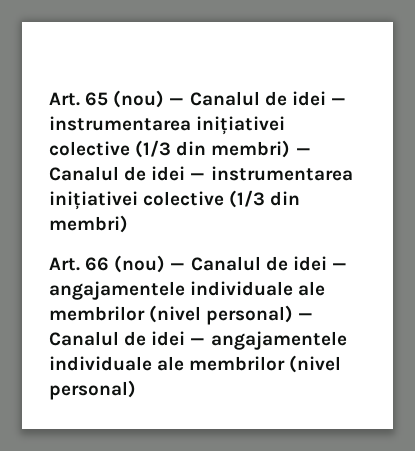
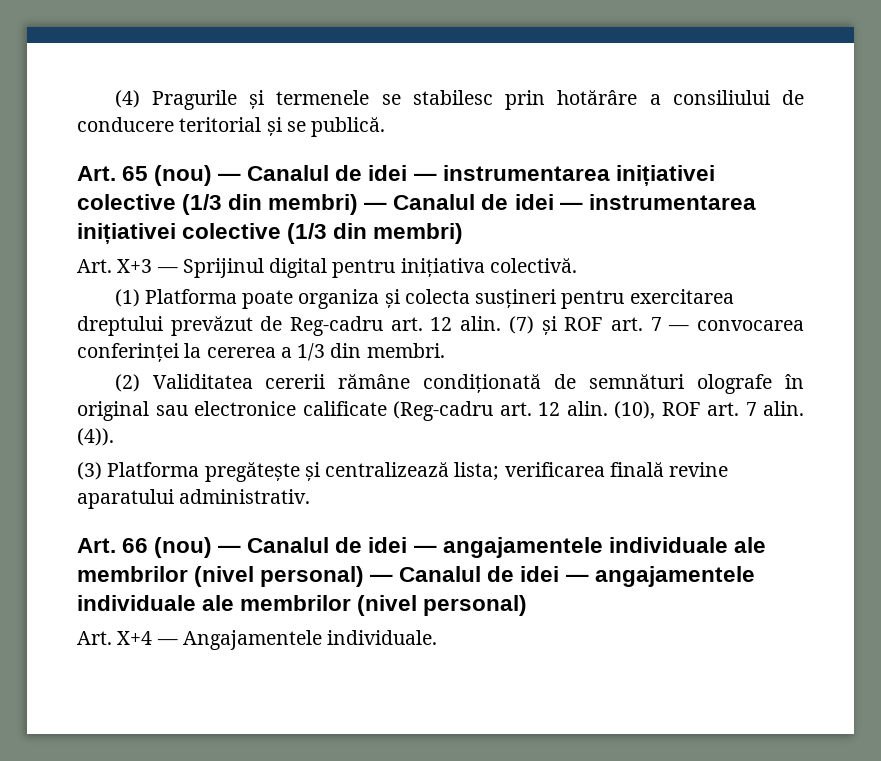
+ (4) Pragurile și termenele se stabilesc prin hotărâre a consiliului de conducere teritorial și se publică.
+ Art. X+3 — Sprijinul digital pentru inițiativa colectivă.
+ (1) Platforma poate organiza și colecta susțineri pentru exercitarea dreptului prevăzut de Reg-cadru art. 12 alin. (7) și ROF art. 7 — convocarea conferinței la cererea a 1/3 din membri.
+ (2) Validitatea cererii rămâne condiționată de semnături olografe în original sau electronice calificate (Reg-cadru art. 12 alin. (10), ROF art. 7 alin. (4)).
+ (3) Platforma pregătește și centralizează lista; verificarea finală revine aparatului administrativ.
+ Art. X+4 — Angajamentele individuale.

